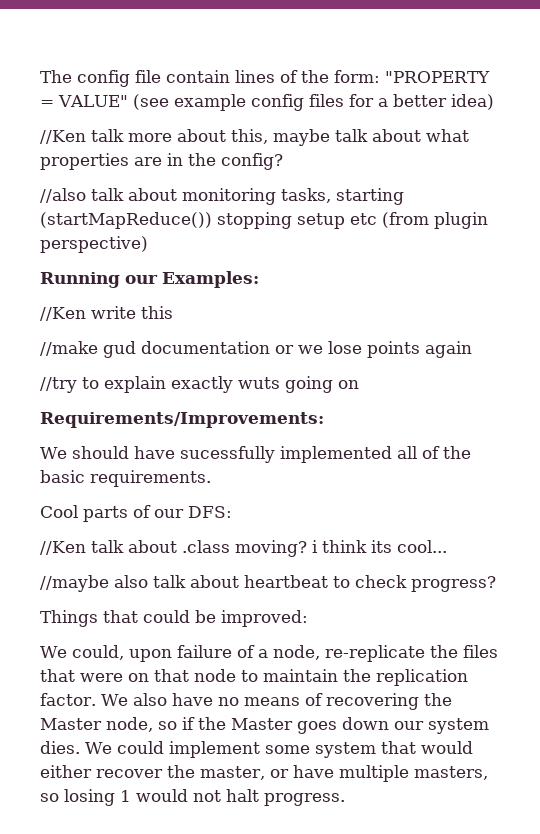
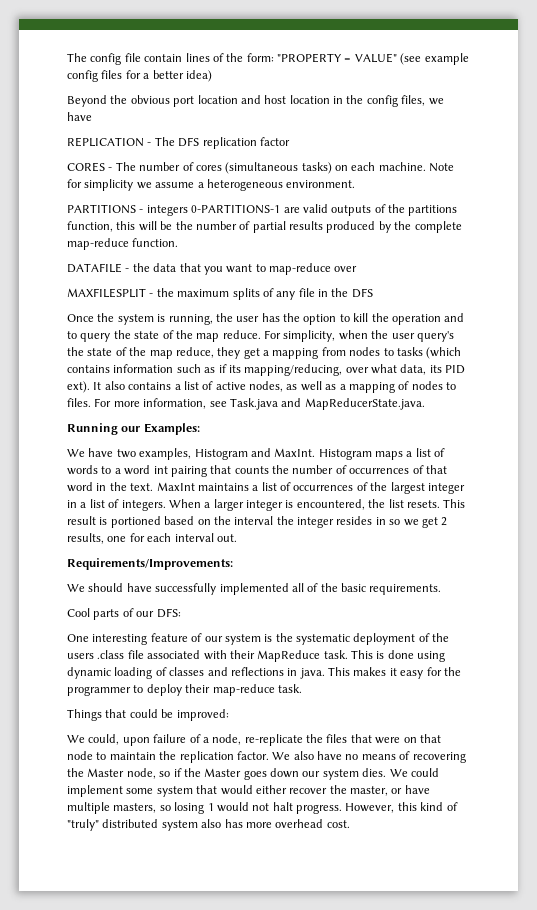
- //Ken talk more about this, maybe talk about what properties are in the config?
- //also talk about monitoring tasks, starting (startMapReduce()) stopping setup etc (from plugin perspective)
+ Beyond the obvious port location and host location in the config files, we have
+ REPLICATION - The DFS replication factor
+ CORES - The number of cores (simultaneous tasks) on each machine. Note for simplicity we assume a heterogeneous environment.
+ PARTITIONS - integers 0-PARTITIONS-1 are valid outputs of the partitions function, this will be the number of partial results produced by the complete map-reduce function.
+ DATAFILE - the data that you want to map-reduce over
+ MAXFILESPLIT - the maximum splits of any file in the DFS
+ Once the system is running, the user has the option to kill the operation and to query the state of the map reduce. For simplicity, when the user query's the state of the map reduce, they get a mapping from nodes to tasks (which contains information such as if its mapping/reducing, over what data, its PID ext). It also contains a list of active nodes, as well as a mapping of nodes to files. For more information, see Task.java and MapReducerState.java.
  Running our Examples:
- //Ken write this
- //make gud documentation or we lose points again
- //try to explain exactly wuts going on
+ We have two examples, Histogram and MaxInt. Histogram maps a list of words to a word int pairing that counts the number of occurrences of that word in the text. MaxInt maintains a list of occurrences of the largest integer in a list of integers. When a larger integer is encountered, the list resets. This result is portioned based on the interval the integer resides in so we get 2 results, one for each interval out.
- We should have sucessfully implemented all of the basic requirements.
+ We should have successfully implemented all of the basic requirements.
- //Ken talk about .class moving? i think its cool...
- //maybe also talk about heartbeat to check progress?
+ One interesting feature of our system is the systematic deployment of the users .class file associated with their MapReduce task. This is done using dynamic loading of classes and reflections in java. This makes it easy for the programmer to deploy their map-reduce task.
+ However, this kind of "truly" distributed system also has more overhead cost.

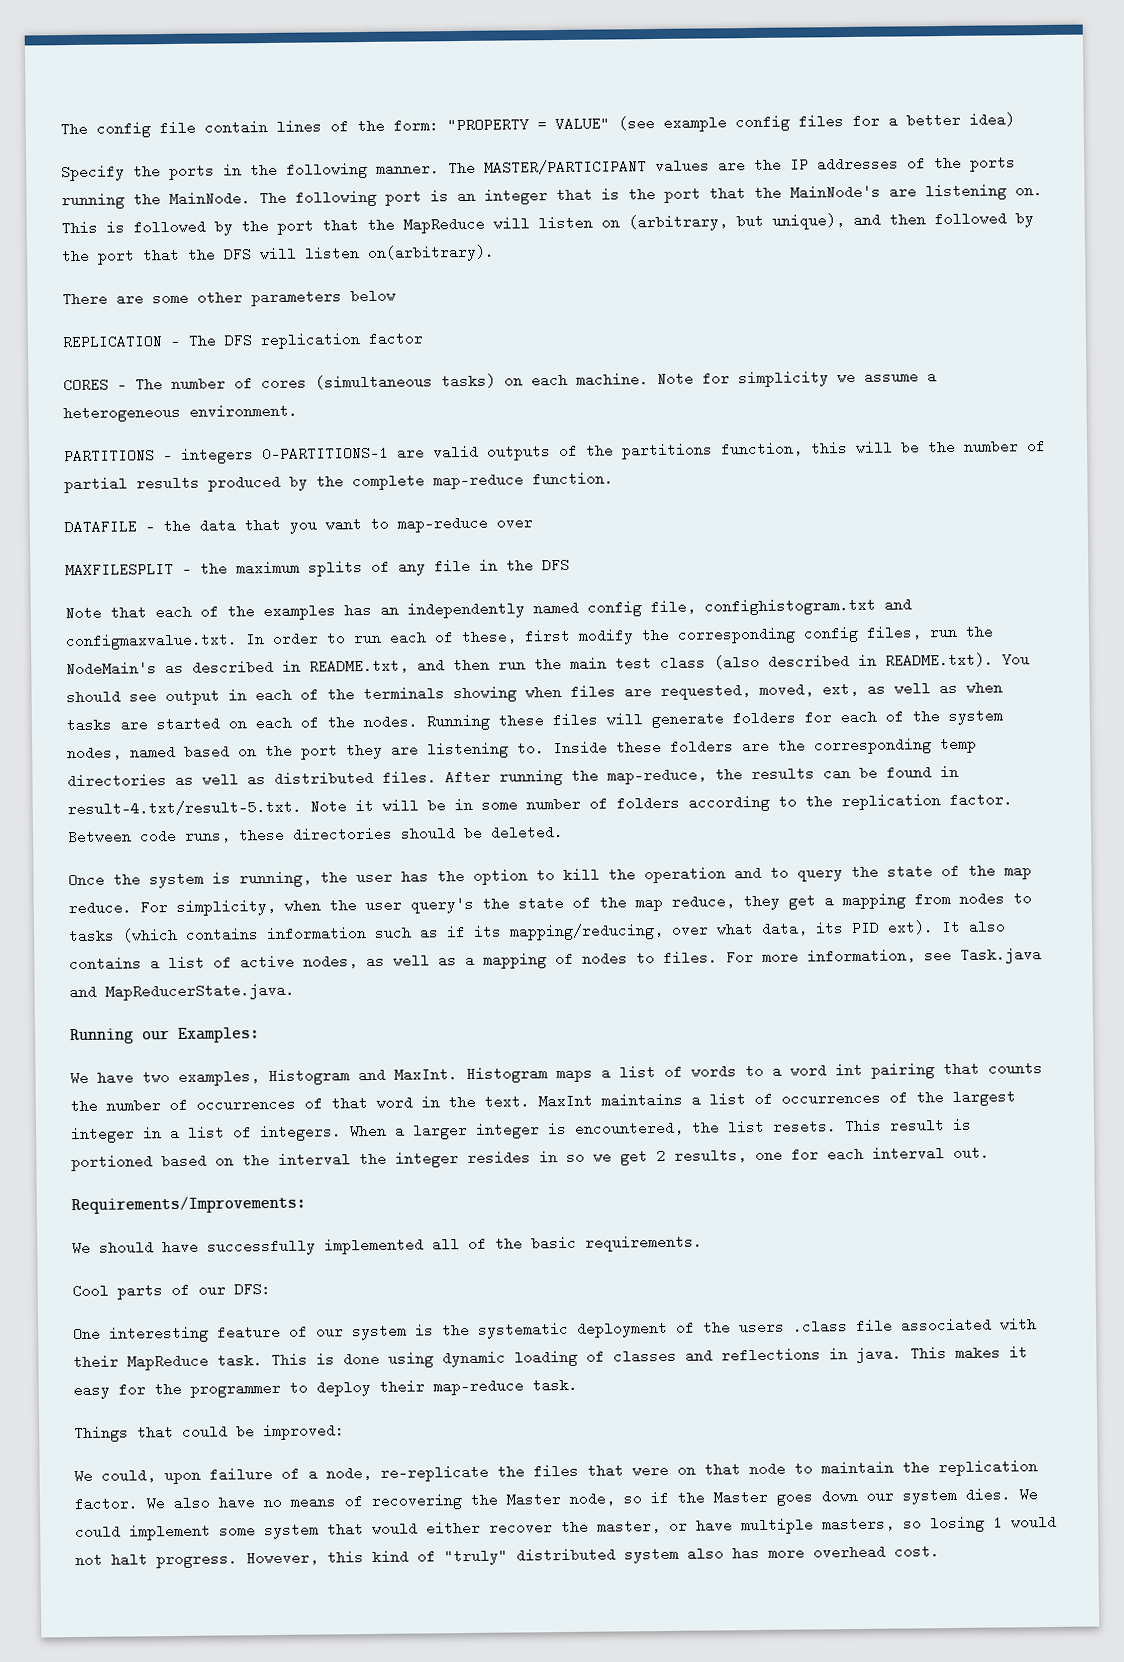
- Beyond the obvious port location and host location in the config files, we have
+ Specify the ports in the following manner. The MASTER/PARTICIPANT values are the IP addresses of the ports running the MainNode. The following port is an integer that is the port that the MainNode's are listening on. This is followed by the port that the MapReduce will listen on (arbitrary, but unique), and then followed by the port that the DFS will listen on(arbitrary).
+ There are some other parameters below
+ Note that each of the examples has an independently named config file, confighistogram.txt and configmaxvalue.txt. In order to run each of these, first modify the corresponding config files, run the NodeMain's as described in README.txt, and then run the main test class (also described in README.txt). You should see output in each of the terminals showing when files are requested, moved, ext, as well as when tasks are started on each of the nodes. Running these files will generate folders for each of the system nodes, named based on the port they are listening to. Inside these folders are the corresponding temp directories as well as distributed files. After running the map-reduce, the results can be found in result-4.txt/result-5.txt. Note it will be in some number of folders according to the replication factor. Between code runs, these directories should be deleted.

